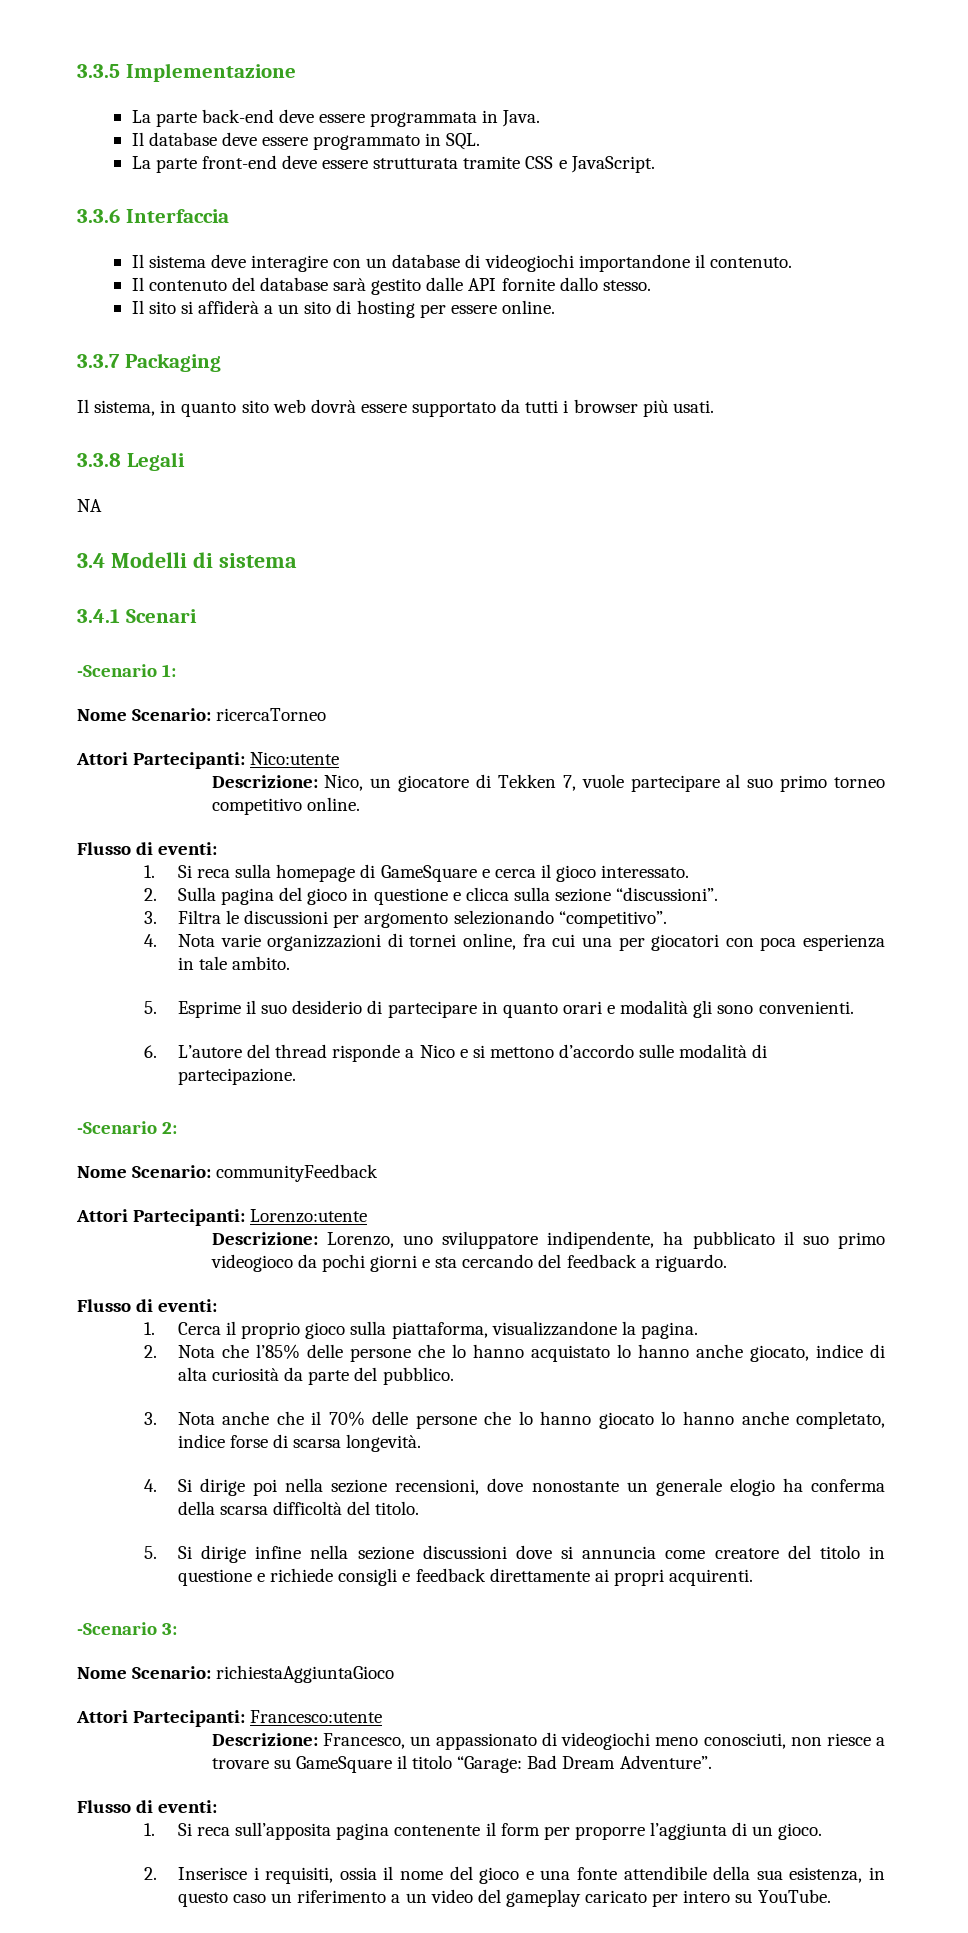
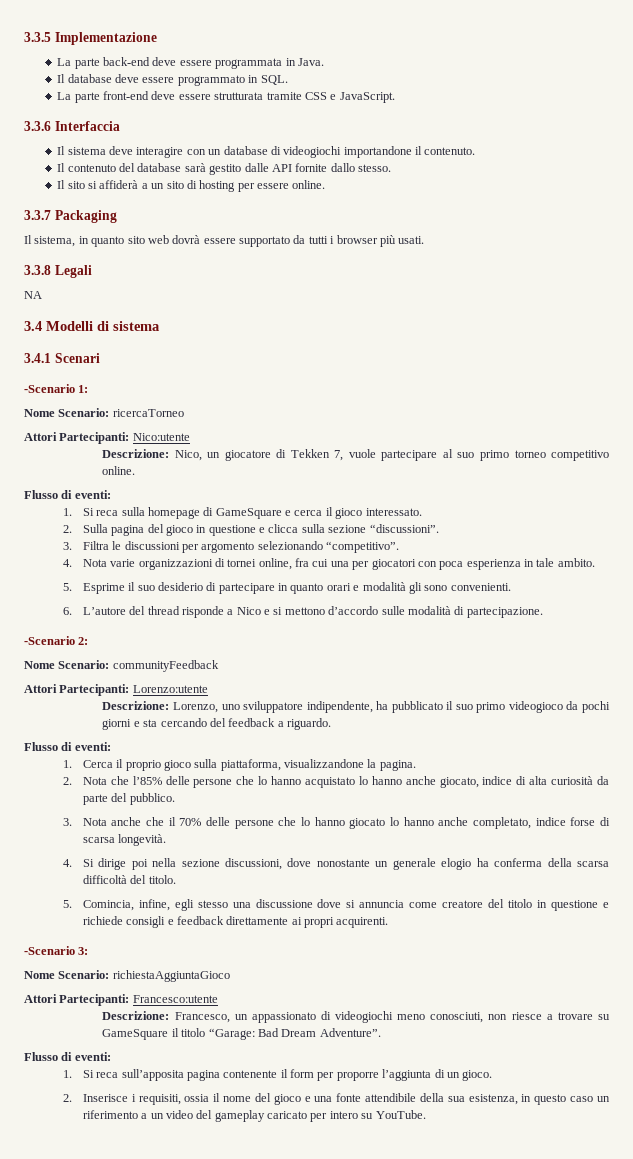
- 4. Si dirige poi nella sezione recensioni, dove nonostante un generale elogio ha conferma della scarsa difficoltà del titolo.
+ 4. Si dirige poi nella sezione discussioni, dove nonostante un generale elogio ha conferma della scarsa difficoltà del titolo.
- 5. Si dirige infine nella sezione discussioni dove si annuncia come creatore del titolo in questione e richiede consigli e feedback direttamente ai propri acquirenti.
+ 5. Comincia, infine, egli stesso una discussione dove si annuncia come creatore del titolo in questione e richiede consigli e feedback direttamente ai propri acquirenti.

